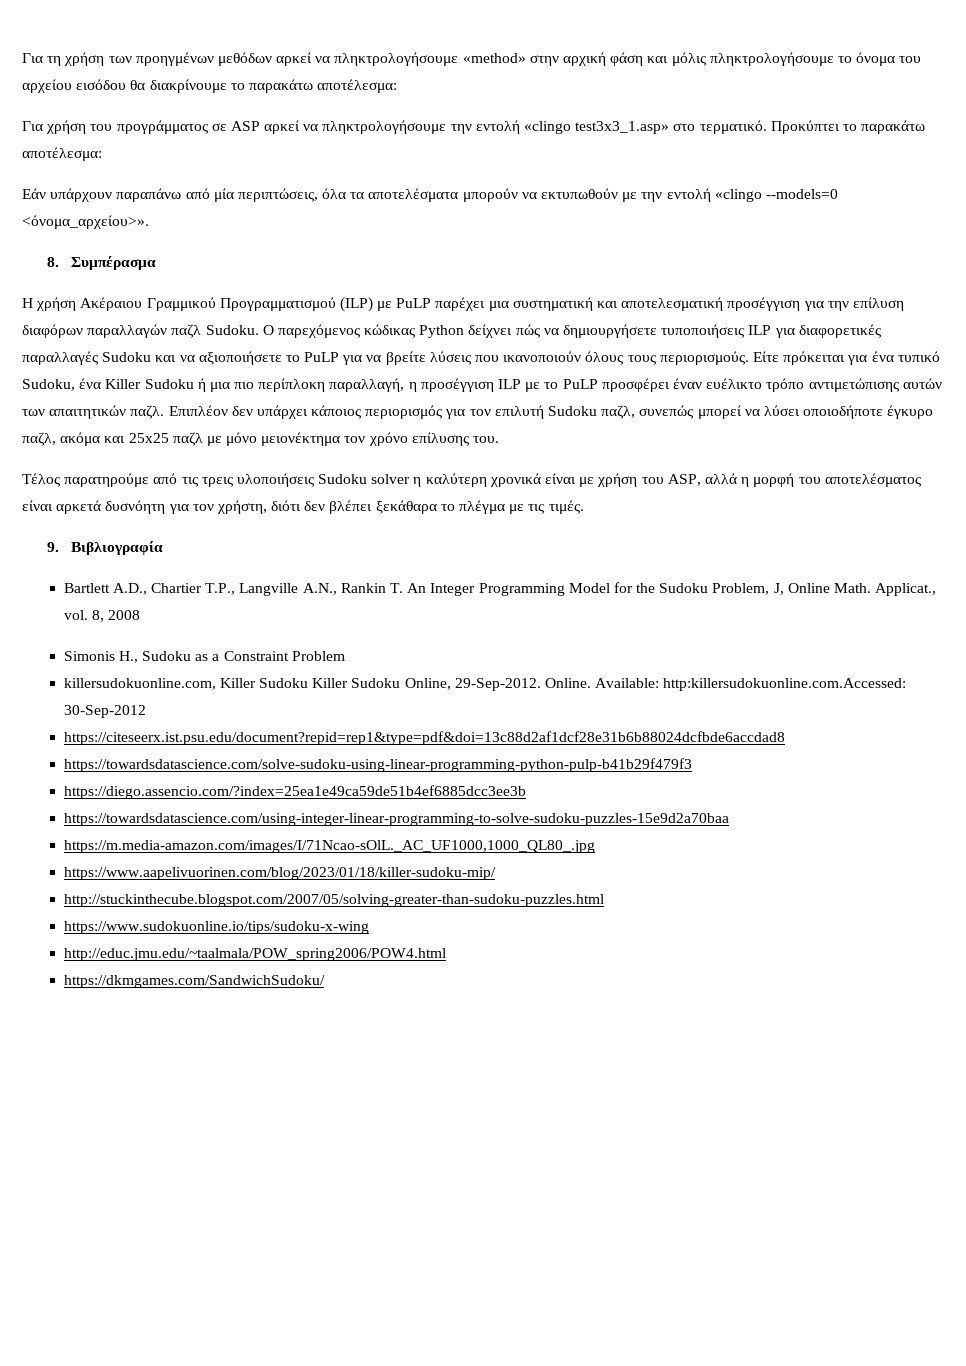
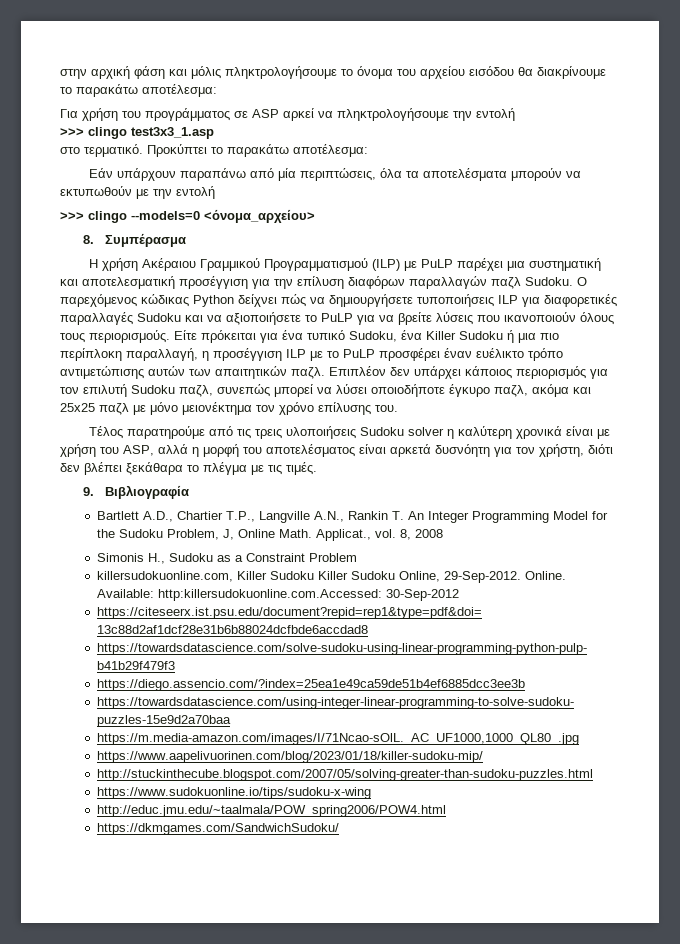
- Για τη χρήση των προηγμένων μεθόδων αρκεί να πληκτρολογήσουμε «method» στην αρχική φάση και μόλις πληκτρολογήσουμε το όνομα του αρχείου εισόδου θα διακρίνουμε το παρακάτω αποτέλεσμα:
+ στην αρχική φάση και μόλις πληκτρολογήσουμε το όνομα του αρχείου εισόδου θα διακρίνουμε το παρακάτω αποτέλεσμα:
- Για χρήση του προγράμματος σε ASP αρκεί να πληκτρολογήσουμε την εντολή «clingo test3x3_1.asp» στο τερματικό.
+ Για χρήση του προγράμματος σε ASP αρκεί να πληκτρολογήσουμε την εντολή
+ >>> clingo test3x3_1.asp
+ στο τερματικό.
- Εάν υπάρχουν παραπάνω από μία περιπτώσεις, όλα τα αποτελέσματα μπορούν να εκτυπωθούν με την εντολή «clingo --models=0 <όνομα_αρχείου>».
+ Εάν υπάρχουν παραπάνω από μία περιπτώσεις, όλα τα αποτελέσματα μπορούν να εκτυπωθούν με την εντολή
+ >>> clingo --models=0 <όνομα_αρχείου>

